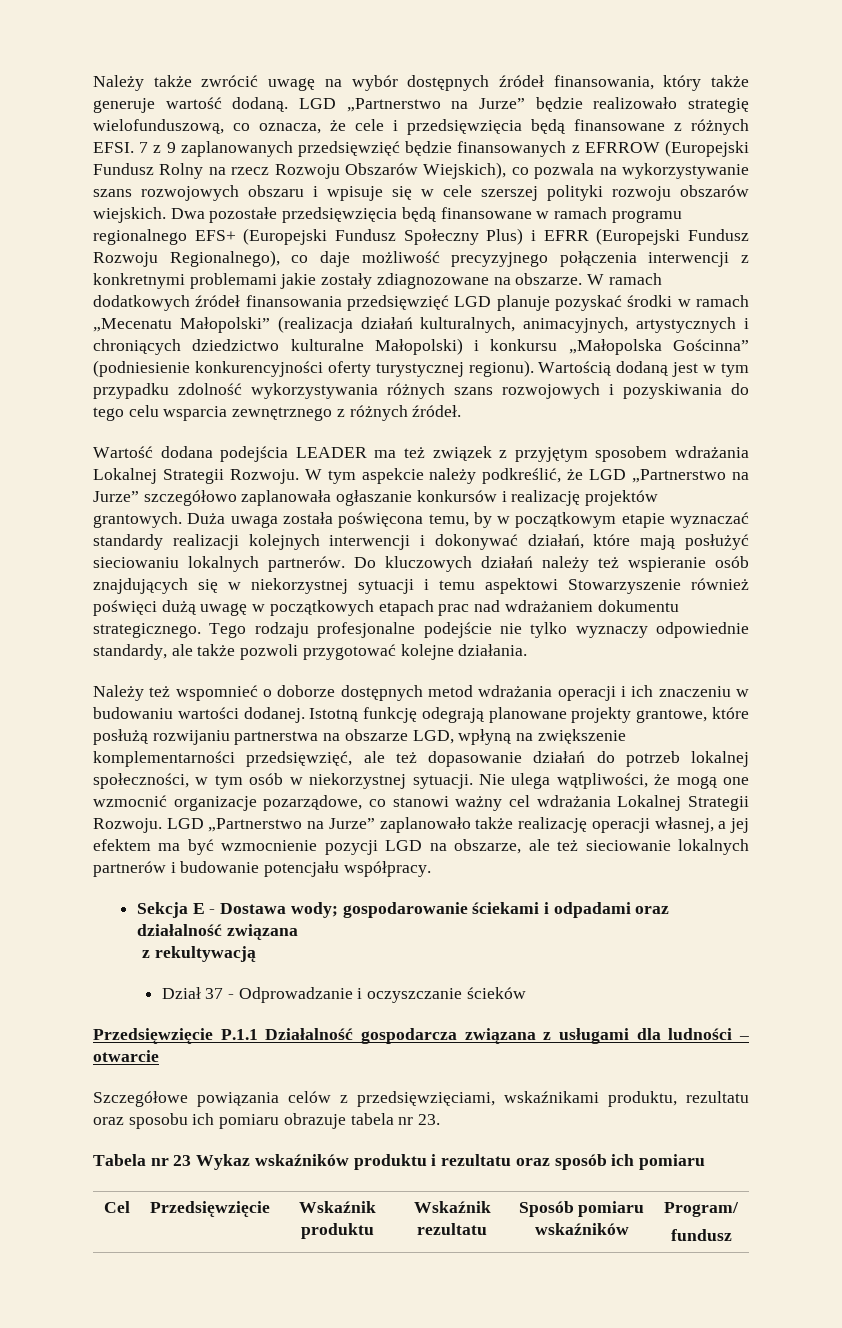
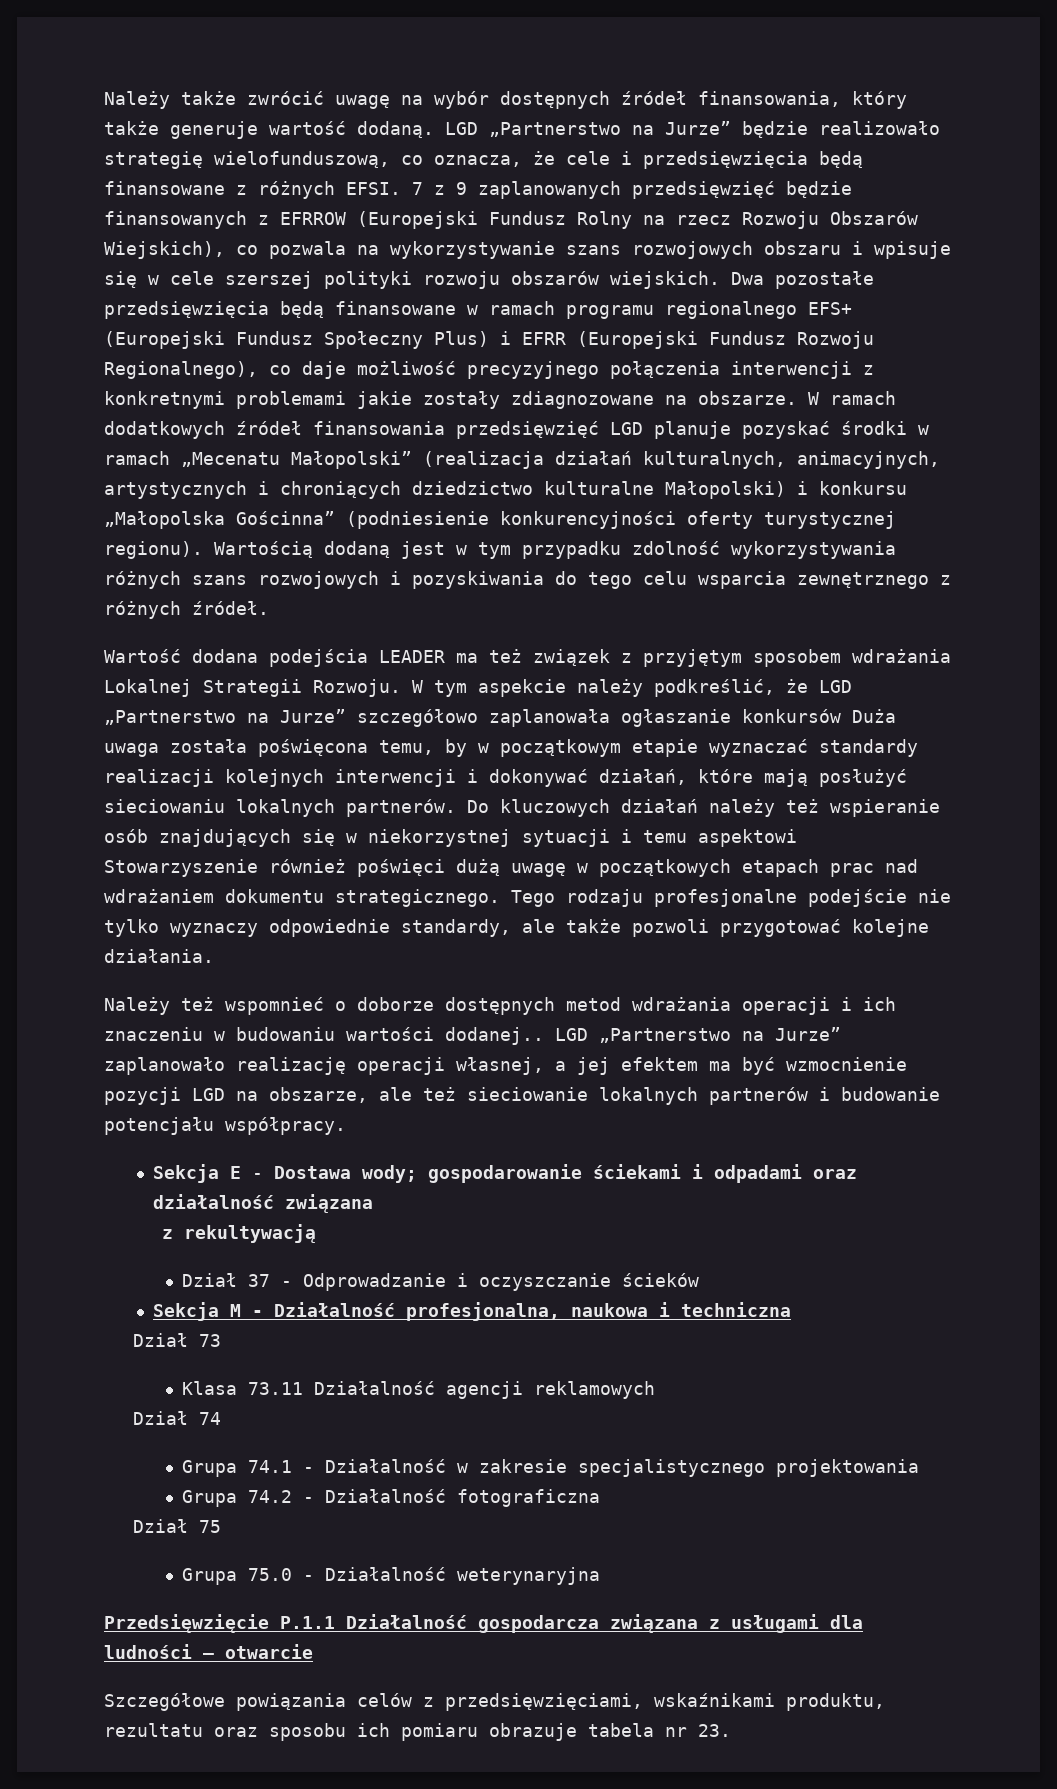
- W tym aspekcie należy podkreślić, że LGD „Partnerstwo na Jurze” szczegółowo zaplanowała ogłaszanie konkursów i realizację projektów grantowych. Duża uwaga została poświęcona temu, by w początkowym etapie wyznaczać standardy realizacji kolejnych interwencji i dokonywać działań, które mają posłużyć sieciowaniu lokalnych partnerów.
+ W tym aspekcie należy podkreślić, że LGD „Partnerstwo na Jurze” szczegółowo zaplanowała ogłaszanie konkursów Duża uwaga została poświęcona temu, by w początkowym etapie wyznaczać standardy realizacji kolejnych interwencji i dokonywać działań, które mają posłużyć sieciowaniu lokalnych partnerów.
- Należy też wspomnieć o doborze dostępnych metod wdrażania operacji i ich znaczeniu w budowaniu wartości dodanej. Istotną funkcję odegrają planowane projekty grantowe, które posłużą rozwijaniu partnerstwa na obszarze LGD, wpłyną na zwiększenie komplementarności przedsięwzięć, ale też dopasowanie działań do potrzeb lokalnej społeczności, w tym osób w niekorzystnej sytuacji. Nie ulega wątpliwości, że mogą one wzmocnić organizacje pozarządowe, co stanowi ważny cel wdrażania Lokalnej Strategii Rozwoju.
+ Należy też wspomnieć o doborze dostępnych metod wdrażania operacji i ich znaczeniu w budowaniu wartości dodanej..
- LGD „Partnerstwo na Jurze” zaplanowało także realizację operacji własnej, a jej efektem ma być wzmocnienie pozycji LGD na obszarze, ale też sieciowanie lokalnych partnerów i budowanie potencjału współpracy.
+ LGD „Partnerstwo na Jurze” zaplanowało realizację operacji własnej, a jej efektem ma być wzmocnienie pozycji LGD na obszarze, ale też sieciowanie lokalnych partnerów i budowanie potencjału współpracy.
+ Sekcja M - Działalność profesjonalna, naukowa i techniczna
+ Dział 73
+ Klasa 73.11 Działalność agencji reklamowych
+ Dział 74
+ Grupa 74.1 - Działalność w zakresie specjalistycznego projektowania
+ Grupa 74.2 - Działalność fotograficzna
+ Dział 75
+ Grupa 75.0 - Działalność weterynaryjna
- Tabela nr 23 Wykaz wskaźników produktu i rezultatu oraz sposób ich pomiaru
- Cel | Przedsięwzięcie | Wskaźnik produktu | Wskaźnik rezultatu | Sposób pomiaru wskaźników | Program/
- fundusz

